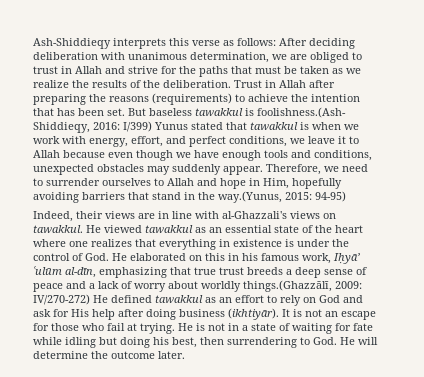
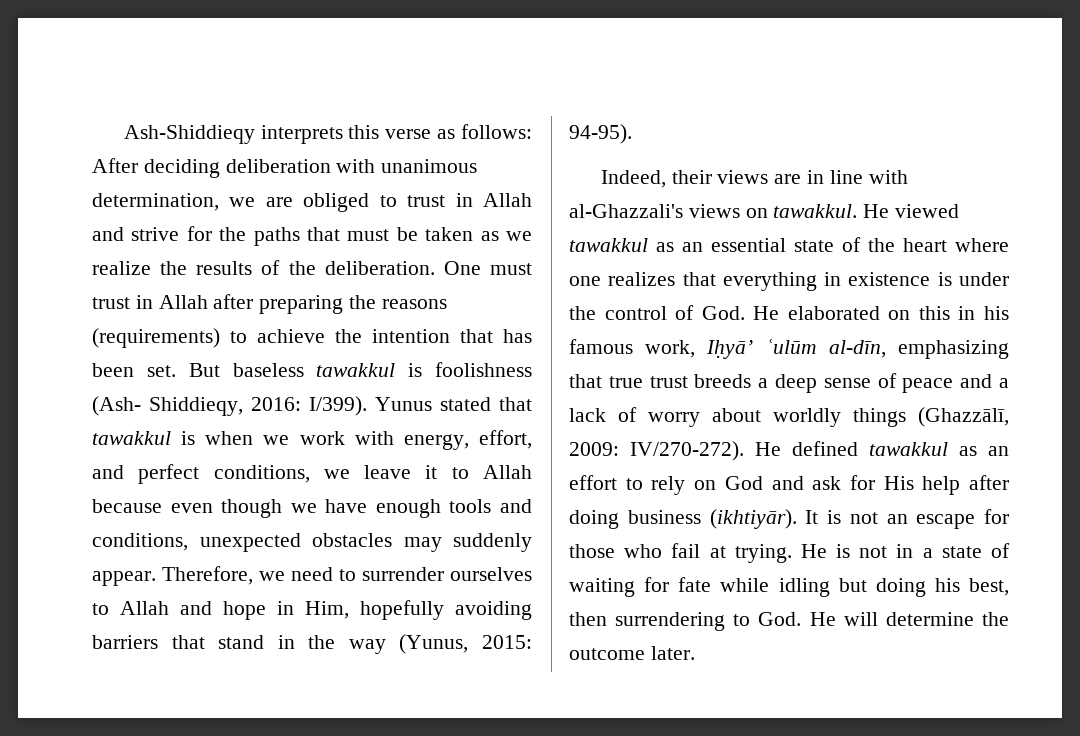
- Trust in Allah after preparing the reasons (requirements) to achieve the intention that has been set.
+ One must trust in Allah after preparing the reasons (requirements) to achieve the intention that has been set.
- But baseless tawakkul is foolishness.(Ash- Shiddieqy, 2016: I/399) Yunus stated that tawakkul is when we work with energy, effort, and perfect conditions, we leave it to Allah because even though we have enough tools and conditions, unexpected obstacles may suddenly appear.
+ But baseless tawakkul is foolishness (Ash- Shiddieqy, 2016: I/399). Yunus stated that tawakkul is when we work with energy, effort, and perfect conditions, we leave it to Allah because even though we have enough tools and conditions, unexpected obstacles may suddenly appear.
- Therefore, we need to surrender ourselves to Allah and hope in Him, hopefully avoiding barriers that stand in the way.(Yunus, 2015: 94-95)
+ Therefore, we need to surrender ourselves to Allah and hope in Him, hopefully avoiding barriers that stand in the way (Yunus, 2015: 94-95).
- He viewed tawakkul as an essential state of the heart where one realizes that everything in existence is under the control of God. He elaborated on this in his famous work, Iḥyā’ ʿulūm al-dīn, emphasizing that true trust breeds a deep sense of peace and a lack of worry about worldly things.(Ghazzālī, 2009: IV/270-272) He defined tawakkul as an effort to rely on God and ask for His help after doing business (ikhtiyār).
+ He viewed tawakkul as an essential state of the heart where one realizes that everything in existence is under the control of God. He elaborated on this in his famous work, Iḥyā’ ʿulūm al-dīn, emphasizing that true trust breeds a deep sense of peace and a lack of worry about worldly things (Ghazzālī, 2009: IV/270-272). He defined tawakkul as an effort to rely on God and ask for His help after doing business (ikhtiyār).

